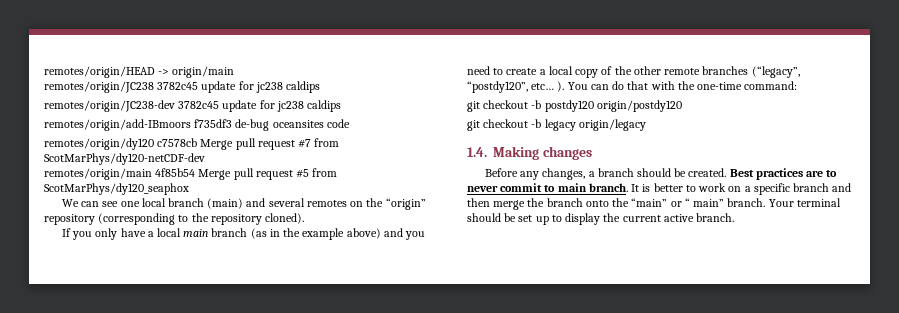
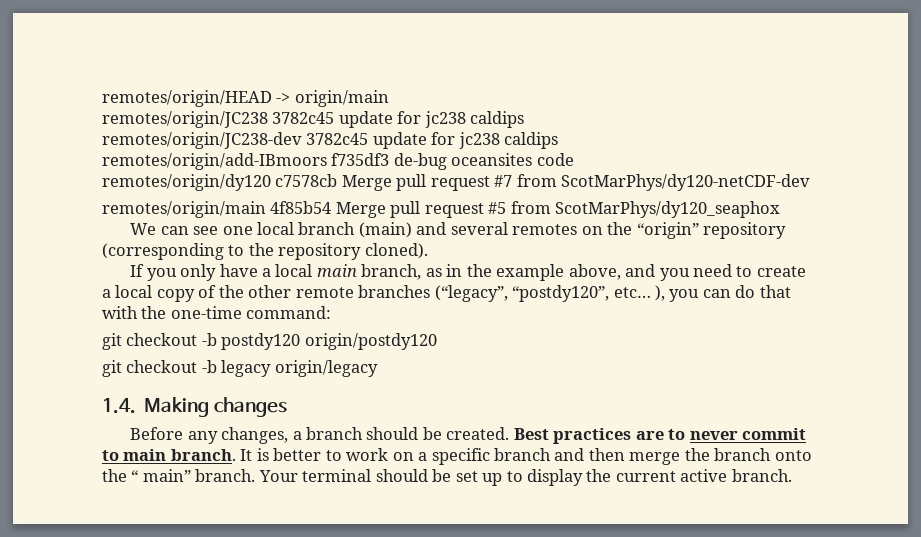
- If you only have a local main branch (as in the example above) and you need to create a local copy of the other remote branches (“legacy”, “postdy120”, etc… ). You can do that with the one-time command:
+ If you only have a local main branch, as in the example above, and you need to create a local copy of the other remote branches (“legacy”, “postdy120”, etc… ), you can do that with the one-time command:
- It is better to work on a specific branch and then merge the branch onto the “main” or “ main” branch.
+ It is better to work on a specific branch and then merge the branch onto the “ main” branch.

